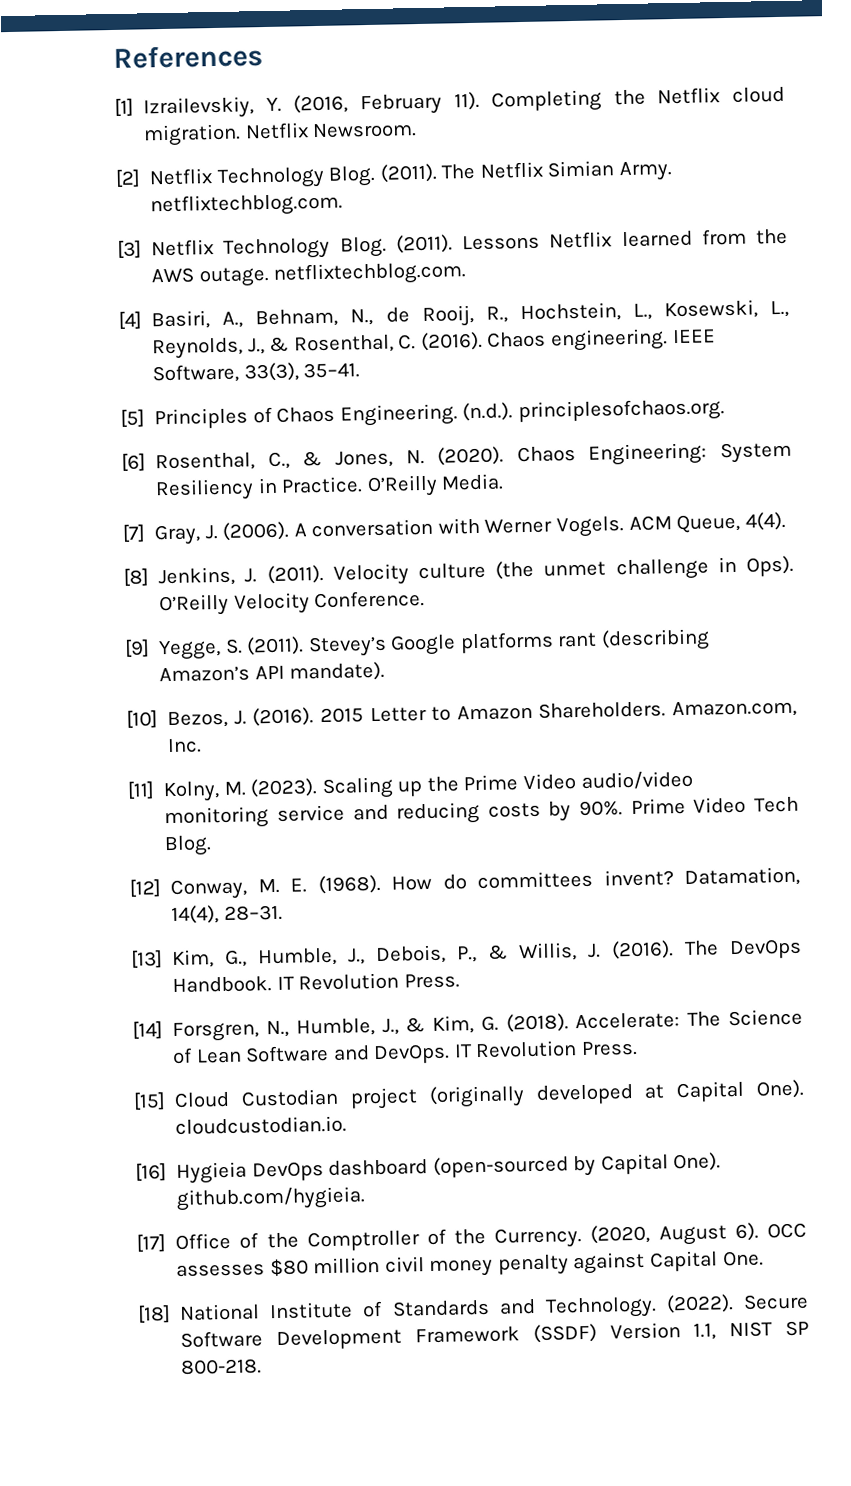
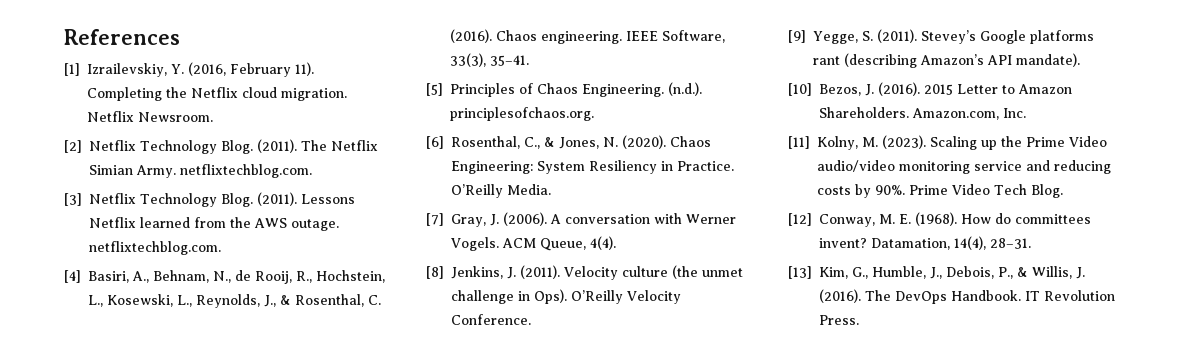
- [14] Forsgren, N., Humble, J., & Kim, G. (2018). Accelerate: The Science of Lean Software and DevOps. IT Revolution Press.
- [15] Cloud Custodian project (originally developed at Capital One). cloudcustodian.io.
- [16] Hygieia DevOps dashboard (open-sourced by Capital One). github.com/hygieia.
- [17] Office of the Comptroller of the Currency. (2020, August 6). OCC assesses $80 million civil money penalty against Capital One.
- [18] National Institute of Standards and Technology. (2022). Secure Software Development Framework (SSDF) Version 1.1, NIST SP 800-218.

